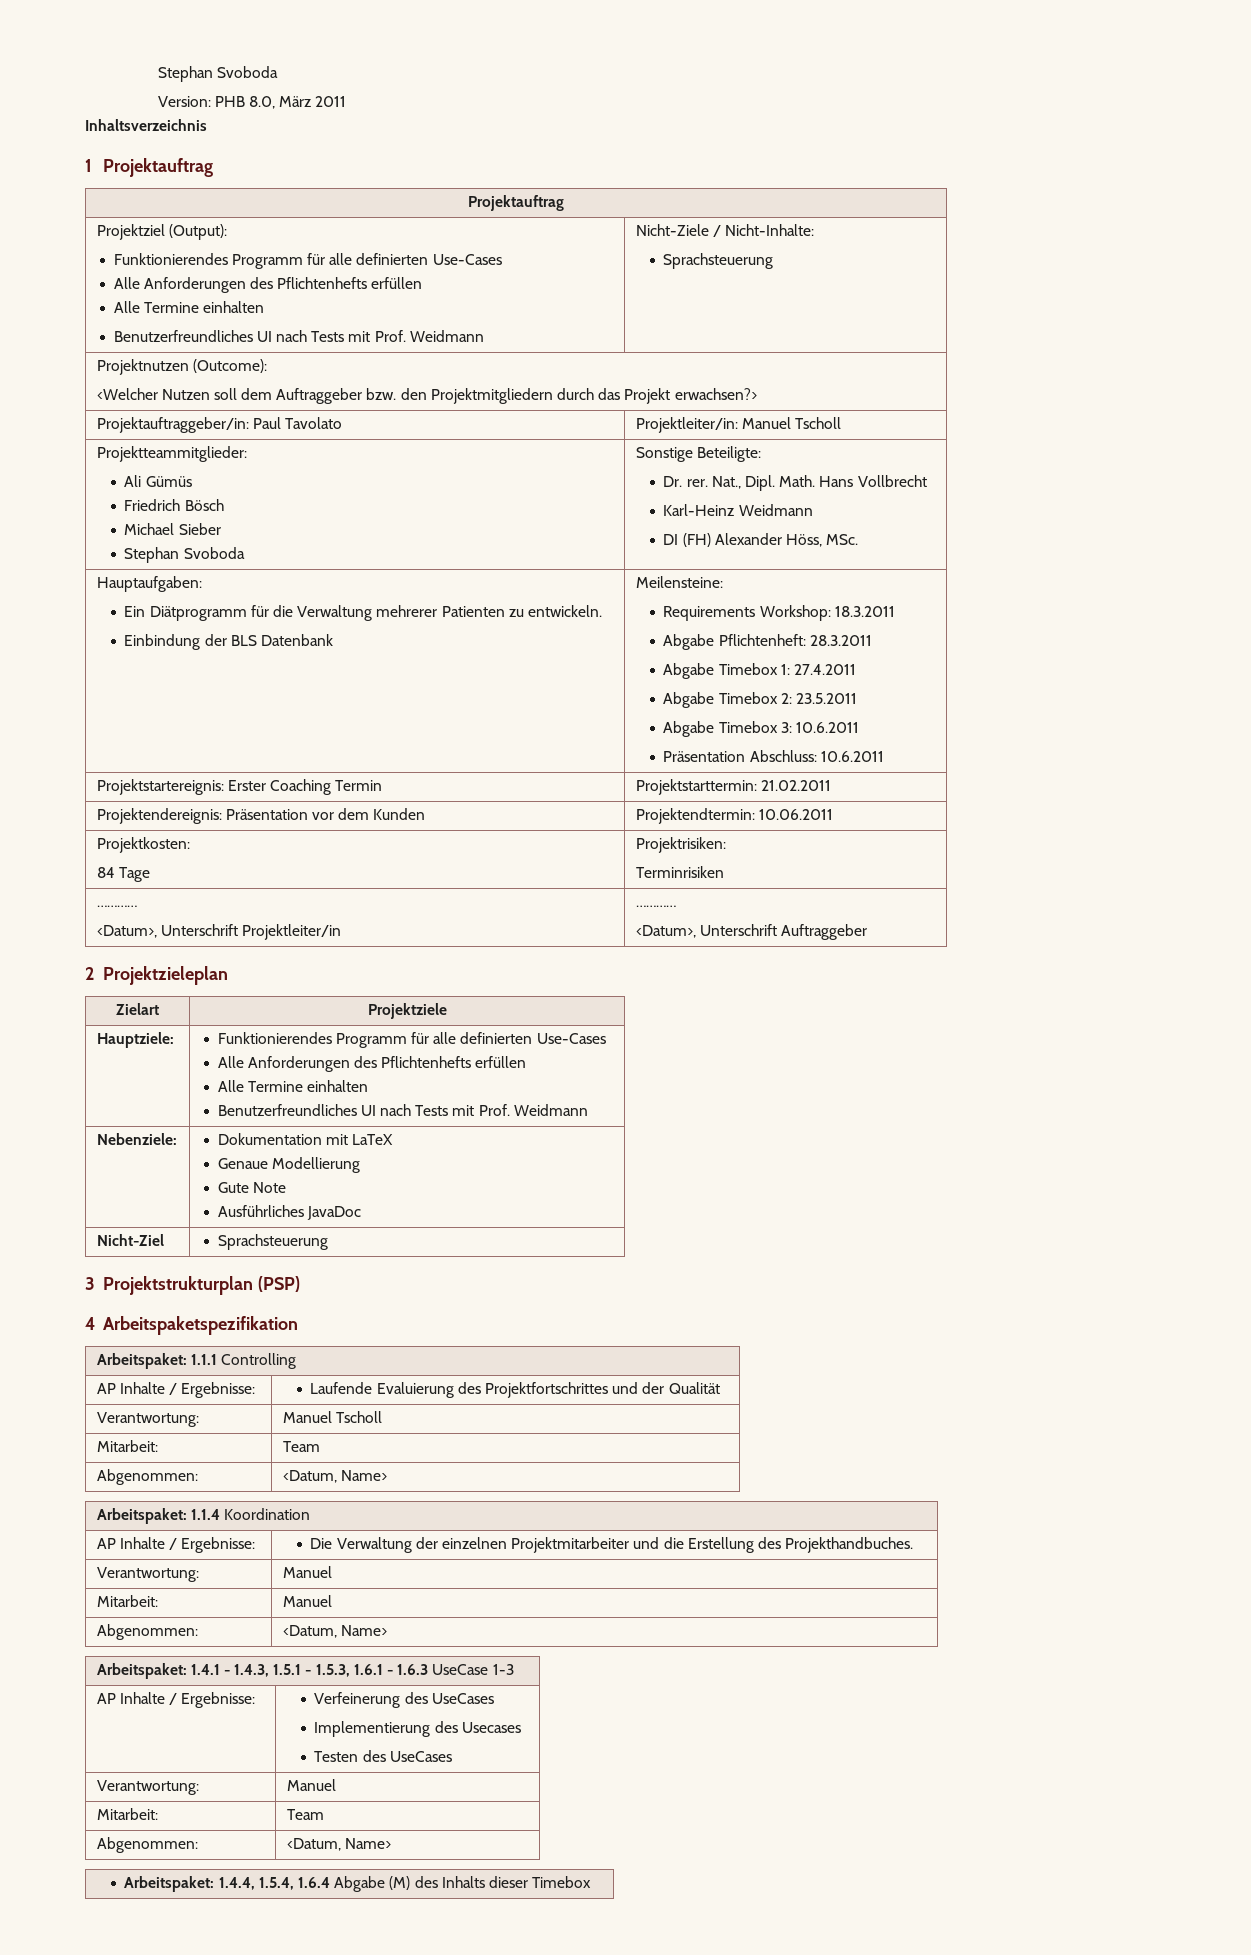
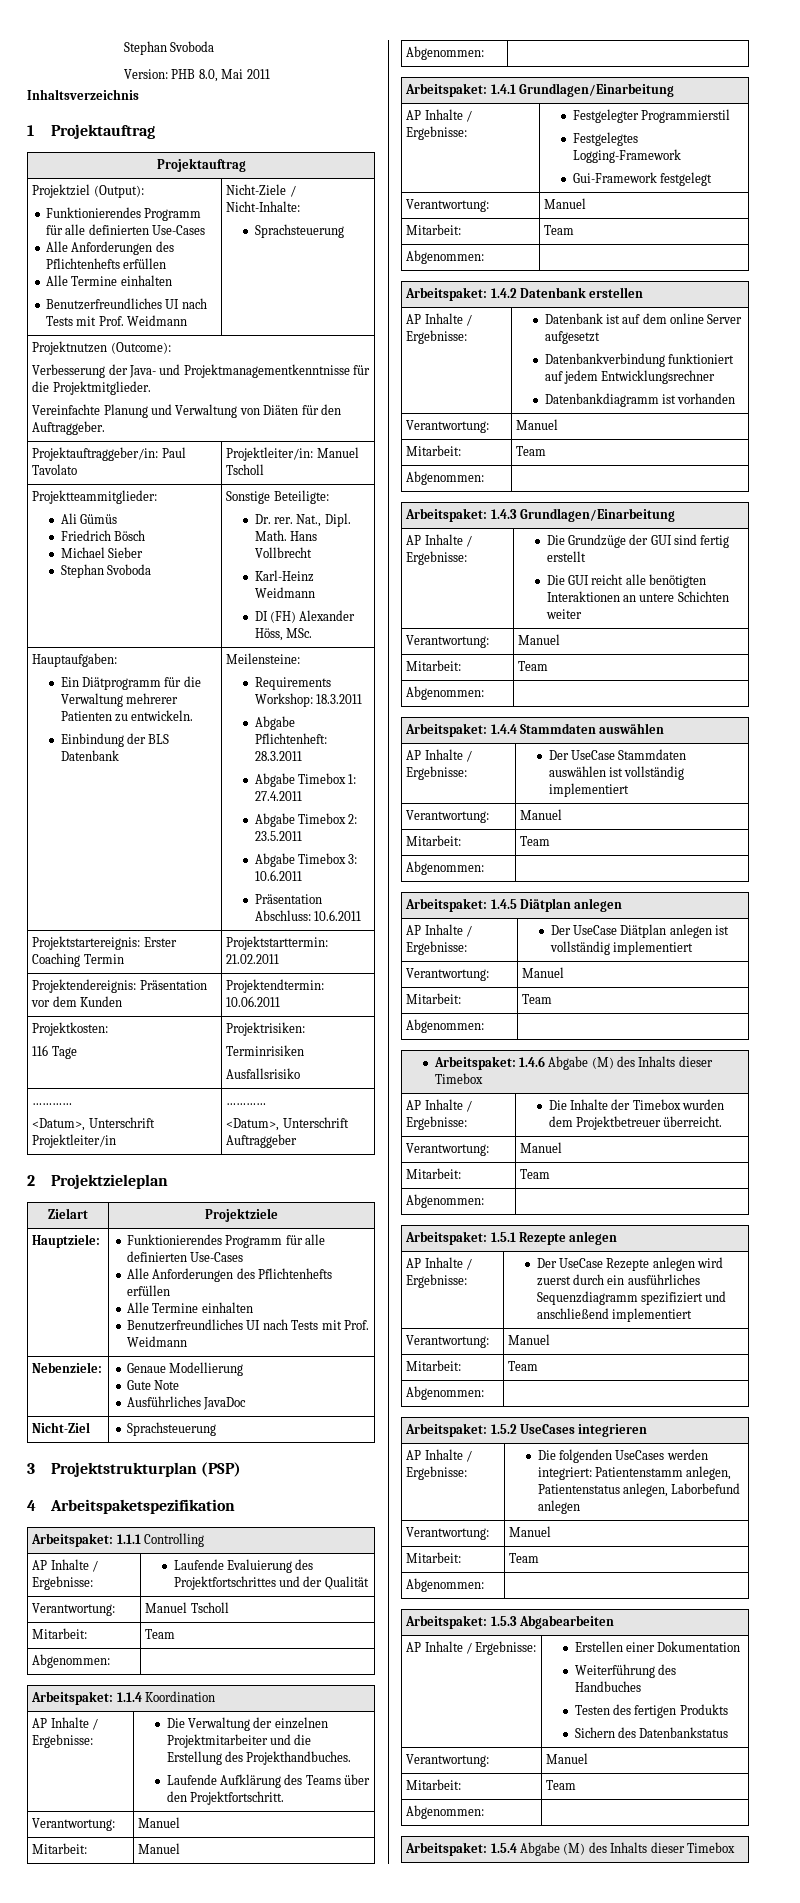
- Version: PHB 8.0, März 2011
+ Version: PHB 8.0, Mai 2011
  Projektnutzen (Outcome):
- <Welcher Nutzen soll dem Auftraggeber bzw. den Projektmitgliedern durch das Projekt erwachsen?>
+ Verbesserung der Java- und Projektmanagementkenntnisse für die Projektmitglieder.
+ Vereinfachte Planung und Verwaltung von Diäten für den Auftraggeber.
  Projektkosten:
- 84 Tage | Projektrisiken:
+ 116 Tage | Projektrisiken:
  Terminrisiken
+ Ausfallsrisiko
- Nebenziele: | Dokumentation mit LaTeX
- Genaue Modellierung
+ Nebenziele: | Genaue Modellierung
  Verantwortung: | Manuel Tscholl
  Mitarbeit: | Team
- Abgenommen: | <Datum, Name>
+ Abgenommen: |
  AP Inhalte / Ergebnisse: | Die Verwaltung der einzelnen Projektmitarbeiter und die Erstellung des Projekthandbuches.
+ Laufende Aufklärung des Teams über den Projektfortschritt.
  Mitarbeit: | Manuel
- Abgenommen: | <Datum, Name>
+ Abgenommen: |
- Arbeitspaket: 1.4.1 - 1.4.3, 1.5.1 - 1.5.3, 1.6.1 - 1.6.3 UseCase 1-3
- AP Inhalte / Ergebnisse: | Verfeinerung des UseCases
- Implementierung des Usecases
- Testen des UseCases
+ Arbeitspaket: 1.4.1 Grundlagen/Einarbeitung
+ AP Inhalte / Ergebnisse: | Festgelegter Programmierstil
+ Festgelegtes Logging-Framework
+ Gui-Framework festgelegt
  Verantwortung: | Manuel
  Mitarbeit: | Team
- Abgenommen: | <Datum, Name>
- Arbeitspaket: 1.4.4, 1.5.4, 1.6.4 Abgabe (M) des Inhalts dieser Timebox
+ Abgenommen: |
+ Arbeitspaket: 1.4.2 Datenbank erstellen
+ AP Inhalte / Ergebnisse: | Datenbank ist auf dem online Server aufgesetzt
+ Datenbankverbindung funktioniert auf jedem Entwicklungsrechner
+ Datenbankdiagramm ist vorhanden
+ Verantwortung: | Manuel
+ Mitarbeit: | Team
+ Abgenommen: |
+ Arbeitspaket: 1.4.3 Grundlagen/Einarbeitung
+ AP Inhalte / Ergebnisse: | Die Grundzüge der GUI sind fertig erstellt
+ Die GUI reicht alle benötigten Interaktionen an untere Schichten weiter
+ Verantwortung: | Manuel
+ Mitarbeit: | Team
+ Abgenommen: |
+ Arbeitspaket: 1.4.4 Stammdaten auswählen
+ AP Inhalte / Ergebnisse: | Der UseCase Stammdaten auswählen ist vollständig implementiert
+ Verantwortung: | Manuel
+ Mitarbeit: | Team
+ Abgenommen: |
+ Arbeitspaket: 1.4.5 Diätplan anlegen
+ AP Inhalte / Ergebnisse: | Der UseCase Diätplan anlegen ist vollständig implementiert
+ Verantwortung: | Manuel
+ Mitarbeit: | Team
+ Abgenommen: |
+ Arbeitspaket: 1.4.6 Abgabe (M) des Inhalts dieser Timebox
+ AP Inhalte / Ergebnisse: | Die Inhalte der Timebox wurden dem Projektbetreuer überreicht.
+ Verantwortung: | Manuel
+ Mitarbeit: | Team
+ Abgenommen: |
+ Arbeitspaket: 1.5.1 Rezepte anlegen
+ AP Inhalte / Ergebnisse: | Der UseCase Rezepte anlegen wird zuerst durch ein ausführliches Sequenzdiagramm spezifiziert und anschließend implementiert
+ Verantwortung: | Manuel
+ Mitarbeit: | Team
+ Abgenommen: |
+ Arbeitspaket: 1.5.2 UseCases integrieren
+ AP Inhalte / Ergebnisse: | Die folgenden UseCases werden integriert: Patientenstamm anlegen, Patientenstatus anlegen, Laborbefund anlegen
+ Verantwortung: | Manuel
+ Mitarbeit: | Team
+ Abgenommen: |
+ Arbeitspaket: 1.5.3 Abgabearbeiten
+ AP Inhalte / Ergebnisse: | Erstellen einer Dokumentation
+ Weiterführung des Handbuches
+ Testen des fertigen Produkts
+ Sichern des Datenbankstatus
+ Verantwortung: | Manuel
+ Mitarbeit: | Team
+ Abgenommen: |
+ Arbeitspaket: 1.5.4 Abgabe (M) des Inhalts dieser Timebox

